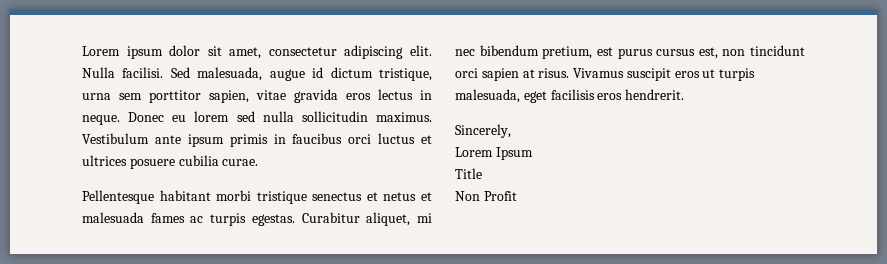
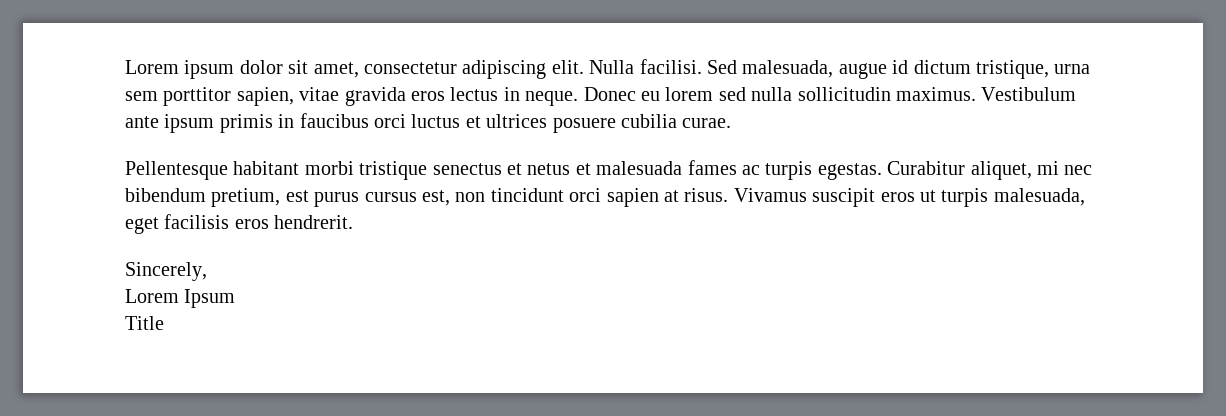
- Non Profit

